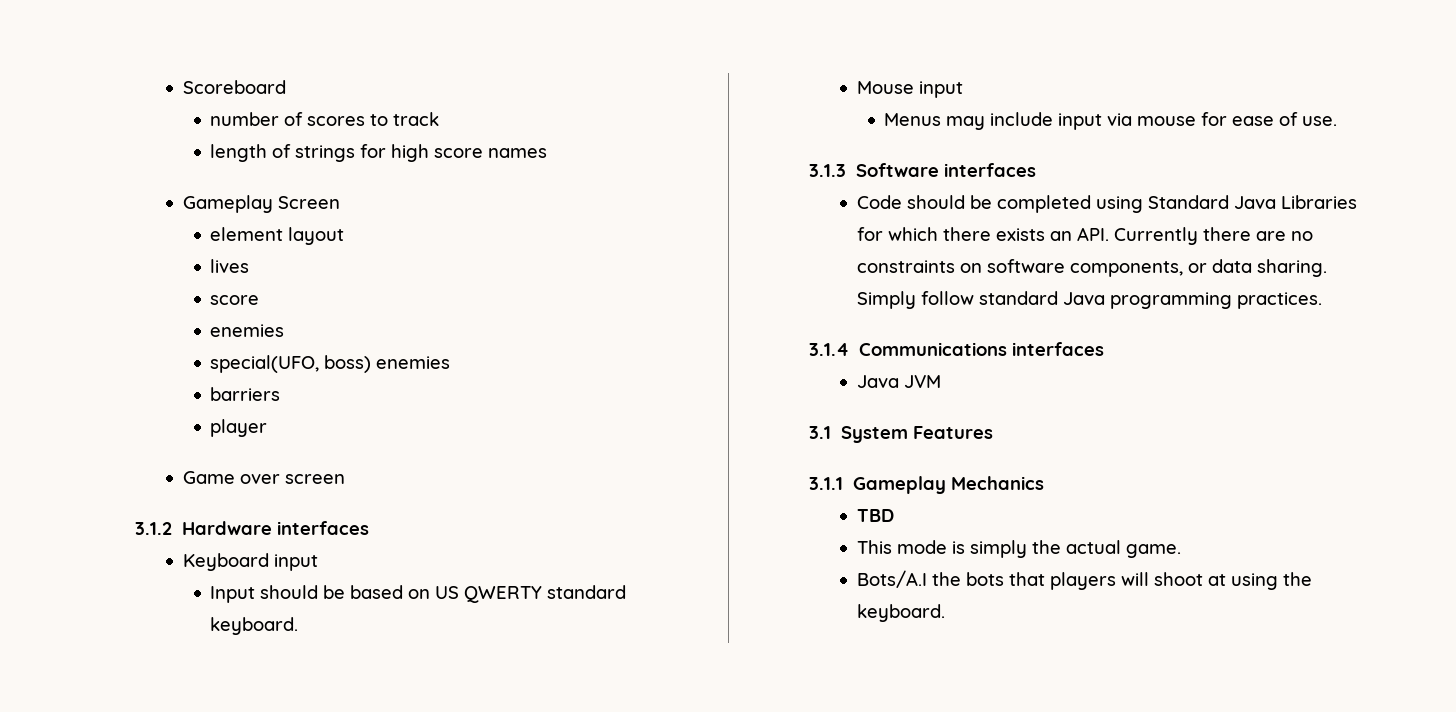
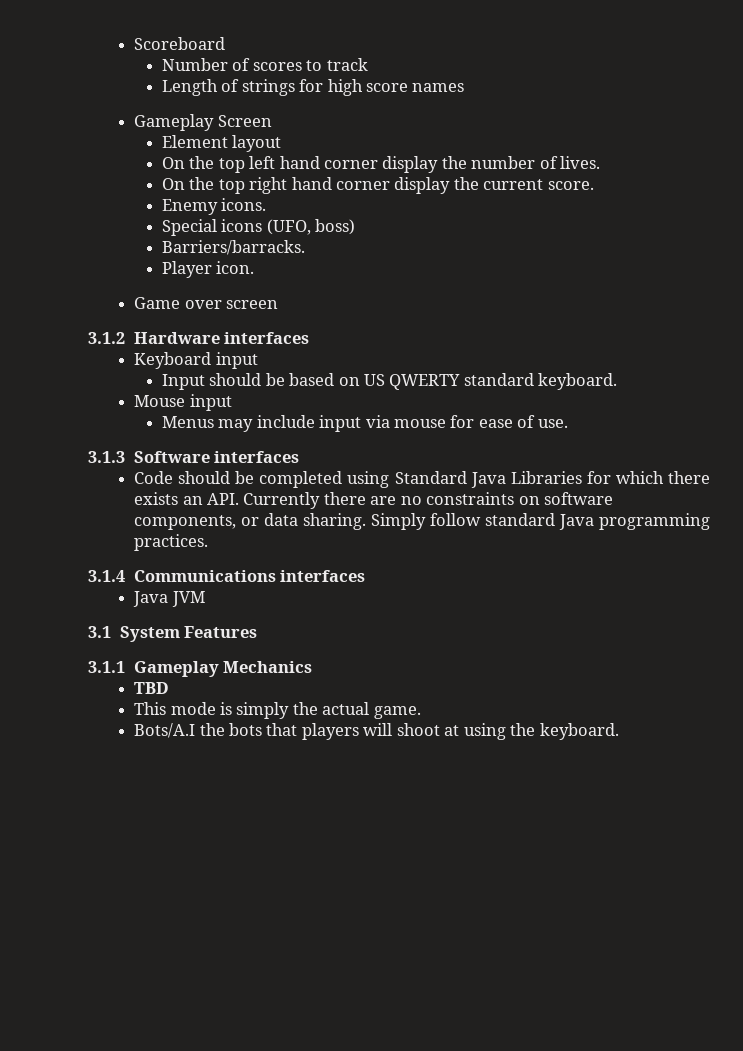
- number of scores to track
+ Number of scores to track
- length of strings for high score names
+ Length of strings for high score names
- element layout
+ Element layout
- lives
- score
- enemies
- special(UFO, boss) enemies
- barriers
- player
+ On the top left hand corner display the number of lives.
+ On the top right hand corner display the current score.
+ Enemy icons.
+ Special icons (UFO, boss)
+ Barriers/barracks.
+ Player icon.

